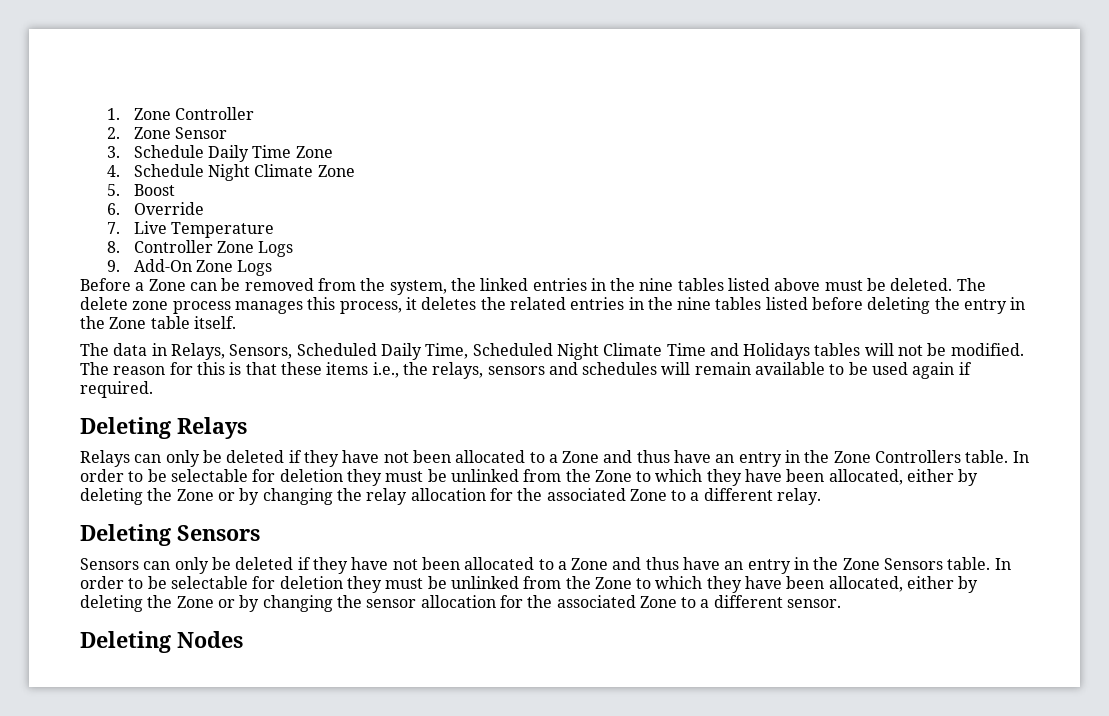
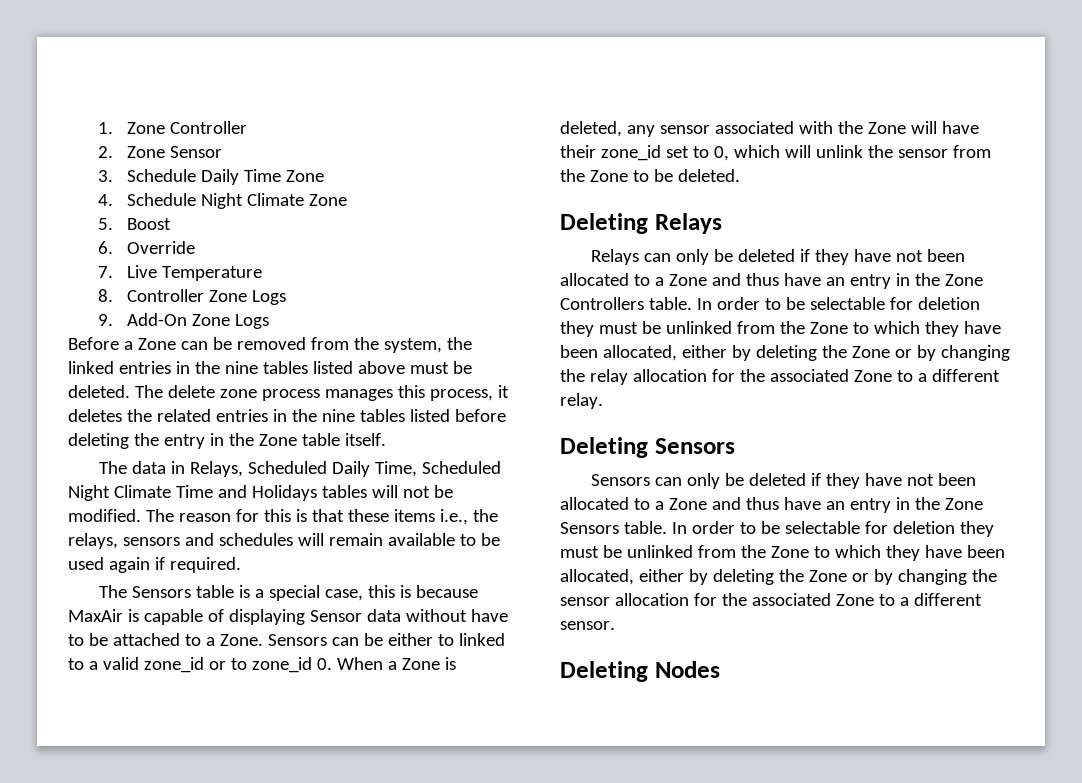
- The data in Relays, Sensors, Scheduled Daily Time, Scheduled Night Climate Time and Holidays tables will not be modified.
+ The data in Relays, Scheduled Daily Time, Scheduled Night Climate Time and Holidays tables will not be modified.
+ The Sensors table is a special case, this is because MaxAir is capable of displaying Sensor data without have to be attached to a Zone. Sensors can be either to linked to a valid zone_id or to zone_id 0. When a Zone is deleted, any sensor associated with the Zone will have their zone_id set to 0, which will unlink the sensor from the Zone to be deleted.

